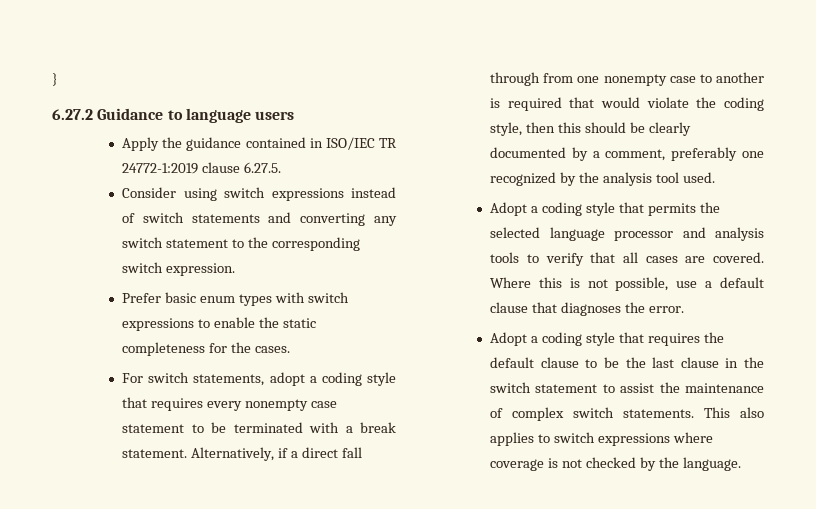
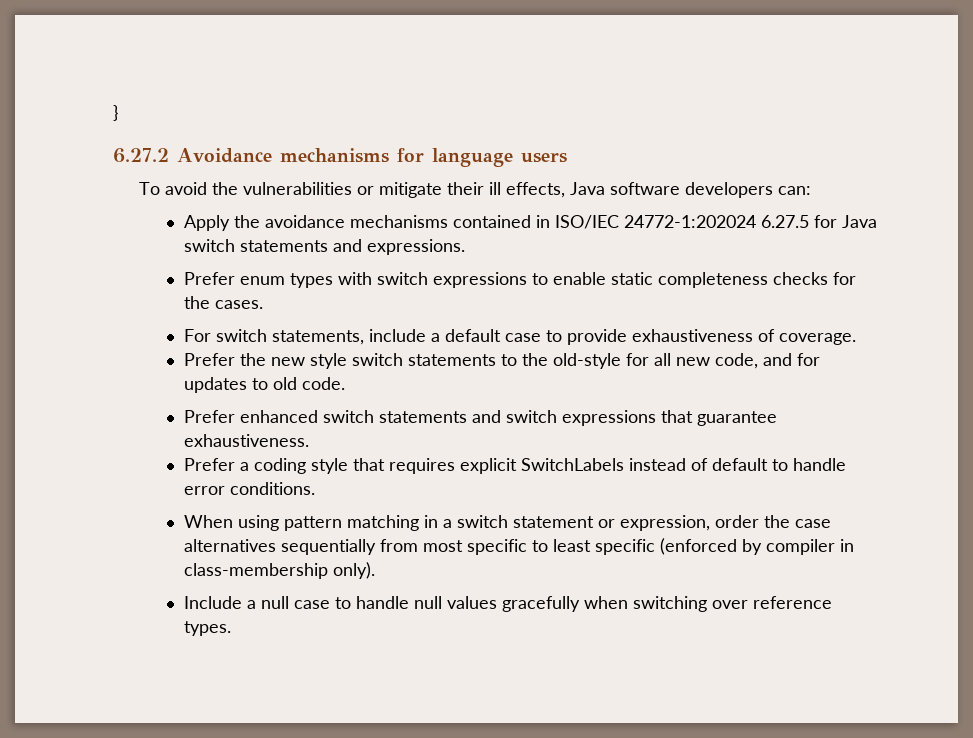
- 6.27.2 Guidance to language users
+ 6.27.2 Avoidance mechanisms for language users
+ To avoid the vulnerabilities or mitigate their ill effects, Java software developers can:
- Apply the guidance contained in ISO/IEC TR 24772-1:2019 clause 6.27.5.
- Consider using switch expressions instead of switch statements and converting any switch statement to the corresponding switch expression.
- Prefer basic enum types with switch expressions to enable the static completeness for the cases.
+ Apply the avoidance mechanisms contained in ISO/IEC 24772-1:202024 6.27.5 for Java switch statements and expressions.
+ Prefer enum types with switch expressions to enable static completeness checks for the cases.
- For switch statements, adopt a coding style that requires every nonempty case statement to be terminated with a break statement. Alternatively, if a direct fall through from one nonempty case to another is required that would violate the coding style, then this should be clearly documented by a comment, preferably one recognized by the analysis tool used.
- Adopt a coding style that permits the selected language processor and analysis tools to verify that all cases are covered. Where this is not possible, use a default clause that diagnoses the error.
- Adopt a coding style that requires the default clause to be the last clause in the switch statement to assist the maintenance of complex switch statements. This also applies to switch expressions where coverage is not checked by the language.
+ For switch statements, include a default case to provide exhaustiveness of coverage.
+ Prefer the new style switch statements to the old-style for all new code, and for updates to old code.
+ Prefer enhanced switch statements and switch expressions that guarantee exhaustiveness.
+ Prefer a coding style that requires explicit SwitchLabels instead of default to handle error conditions.
+ When using pattern matching in a switch statement or expression, order the case alternatives sequentially from most specific to least specific (enforced by compiler in class-membership only).
+ Include a null case to handle null values gracefully when switching over reference types.

